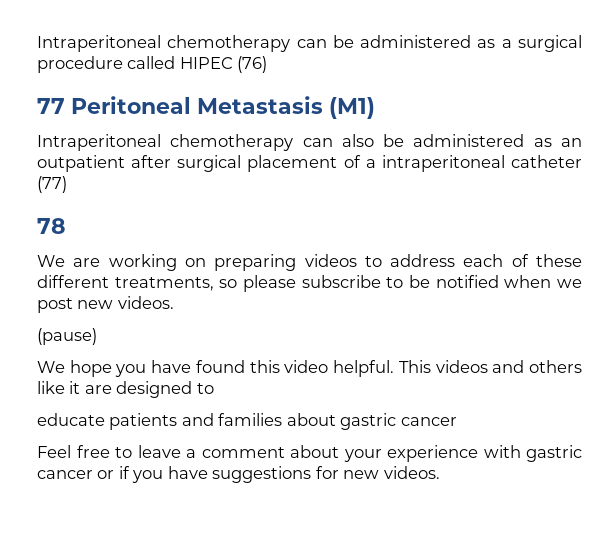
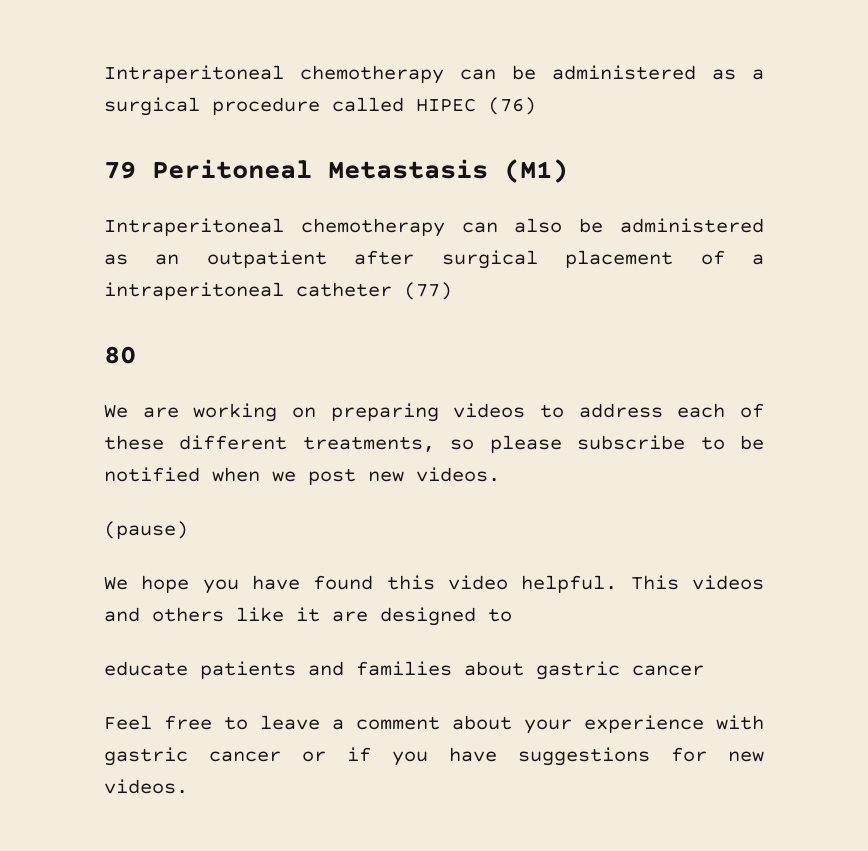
- 77 Peritoneal Metastasis (M1)
+ 79 Peritoneal Metastasis (M1)
- 78
+ 80

